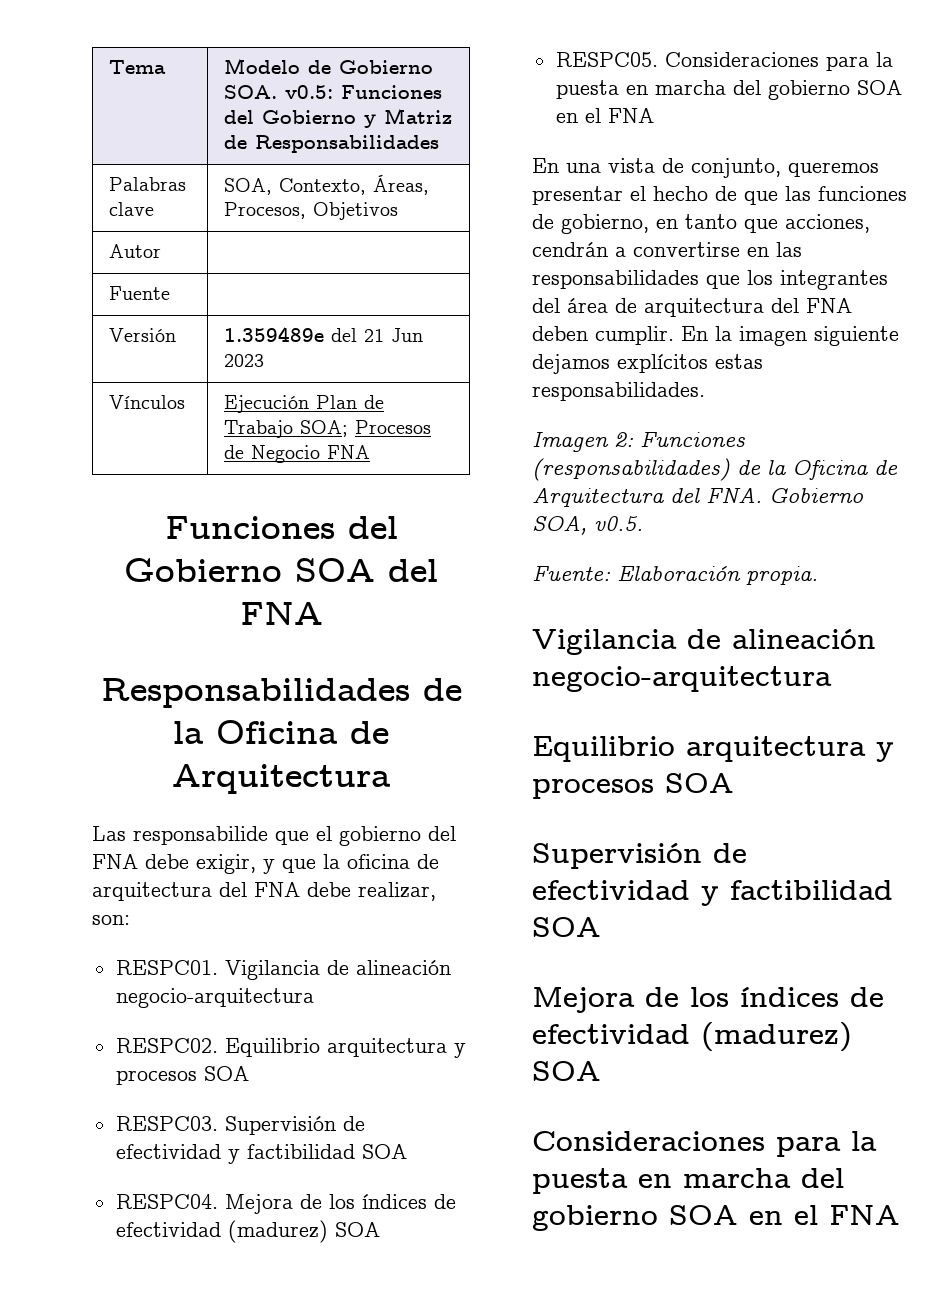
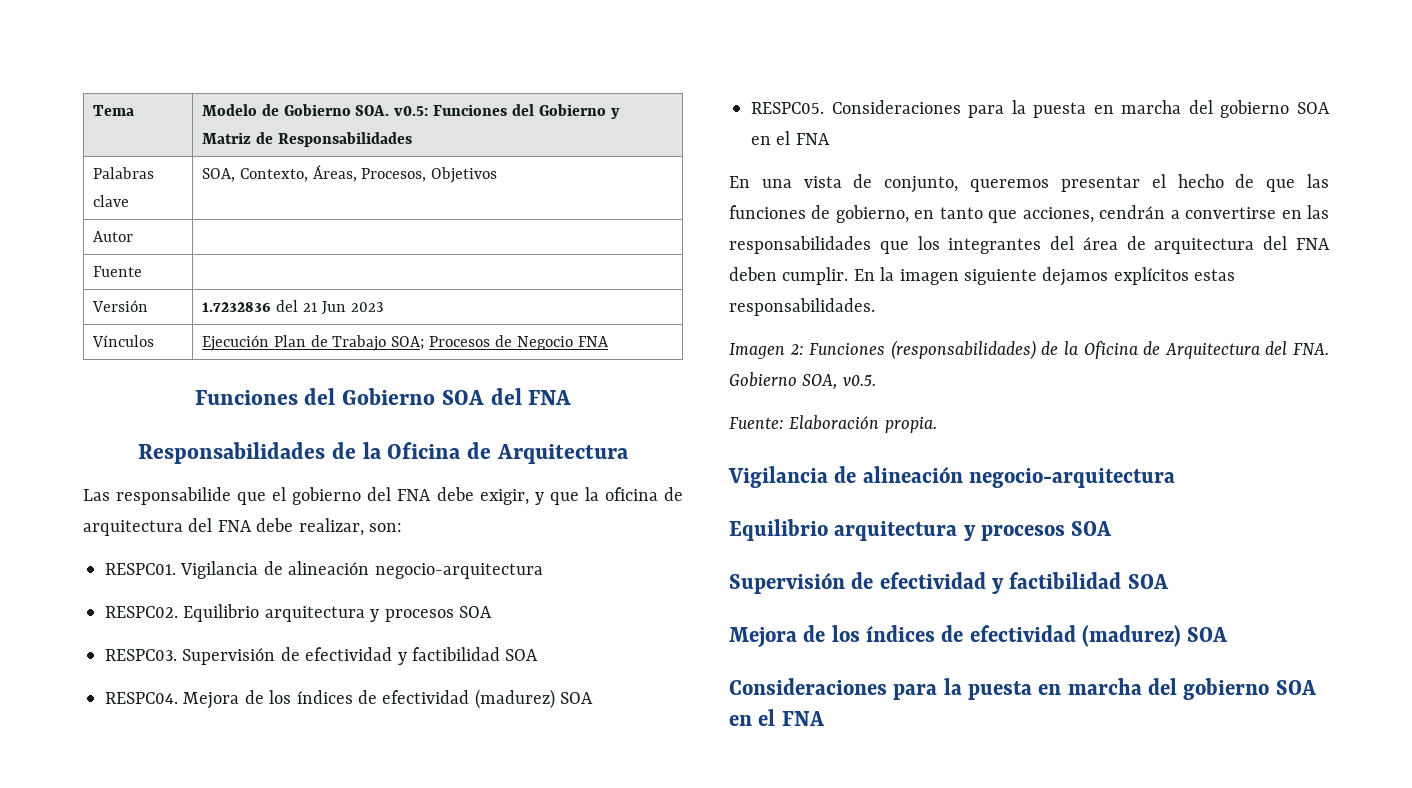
- Versión | 1.359489e del 21 Jun 2023
+ Versión | 1.7232836 del 21 Jun 2023

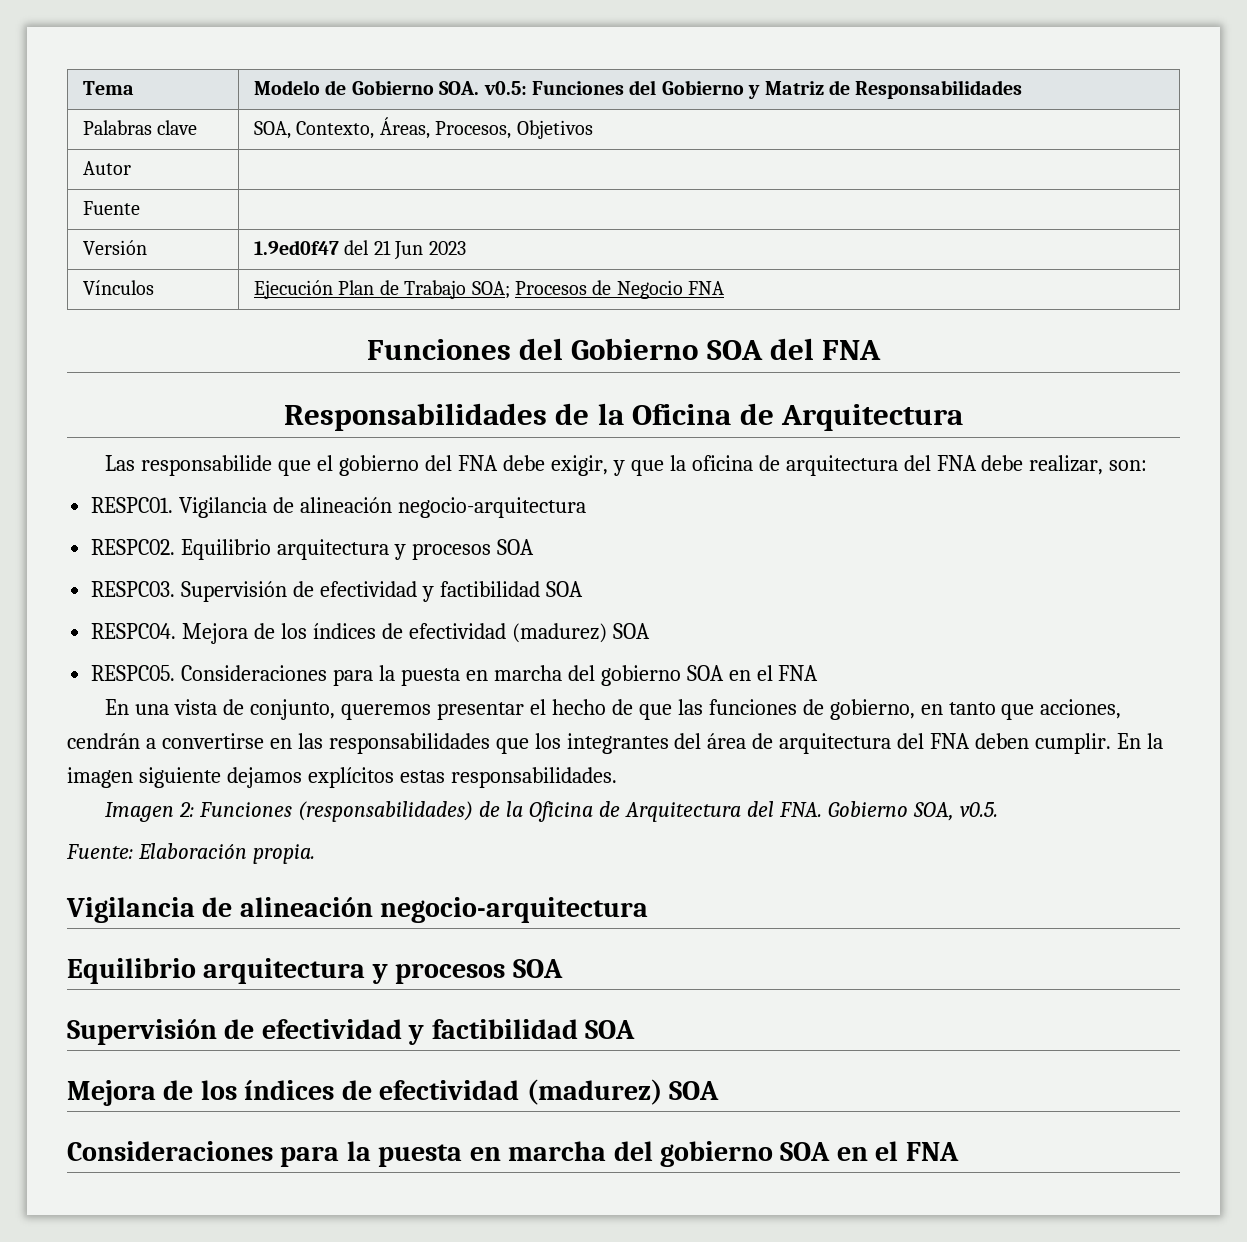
- Versión | 1.7232836 del 21 Jun 2023
+ Versión | 1.9ed0f47 del 21 Jun 2023

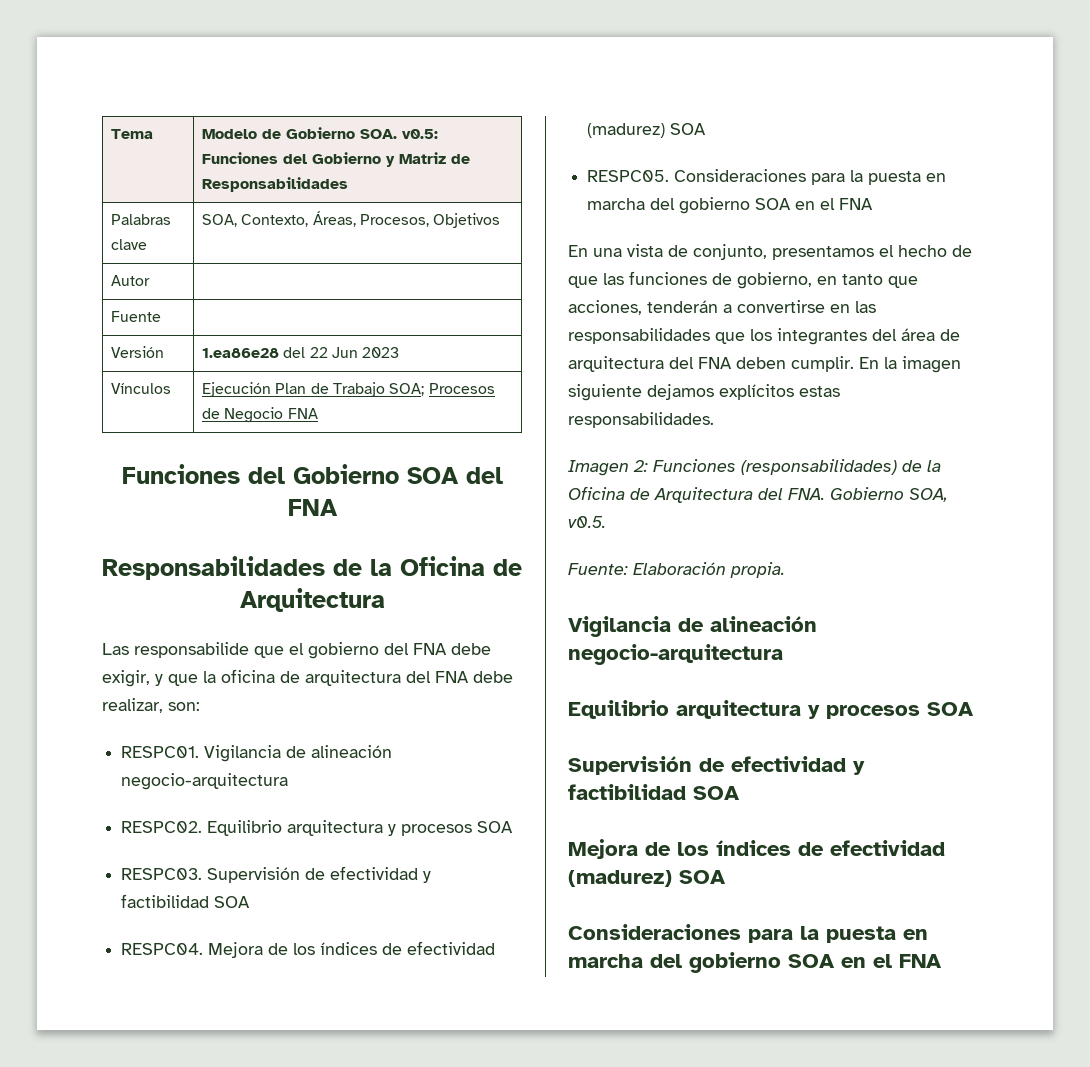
- Versión | 1.9ed0f47 del 21 Jun 2023
+ Versión | 1.ea86e28 del 22 Jun 2023
- En una vista de conjunto, queremos presentar el hecho de que las funciones de gobierno, en tanto que acciones, cendrán a convertirse en las responsabilidades que los integrantes del área de arquitectura del FNA deben cumplir.
+ En una vista de conjunto, presentamos el hecho de que las funciones de gobierno, en tanto que acciones, tenderán a convertirse en las responsabilidades que los integrantes del área de arquitectura del FNA deben cumplir.

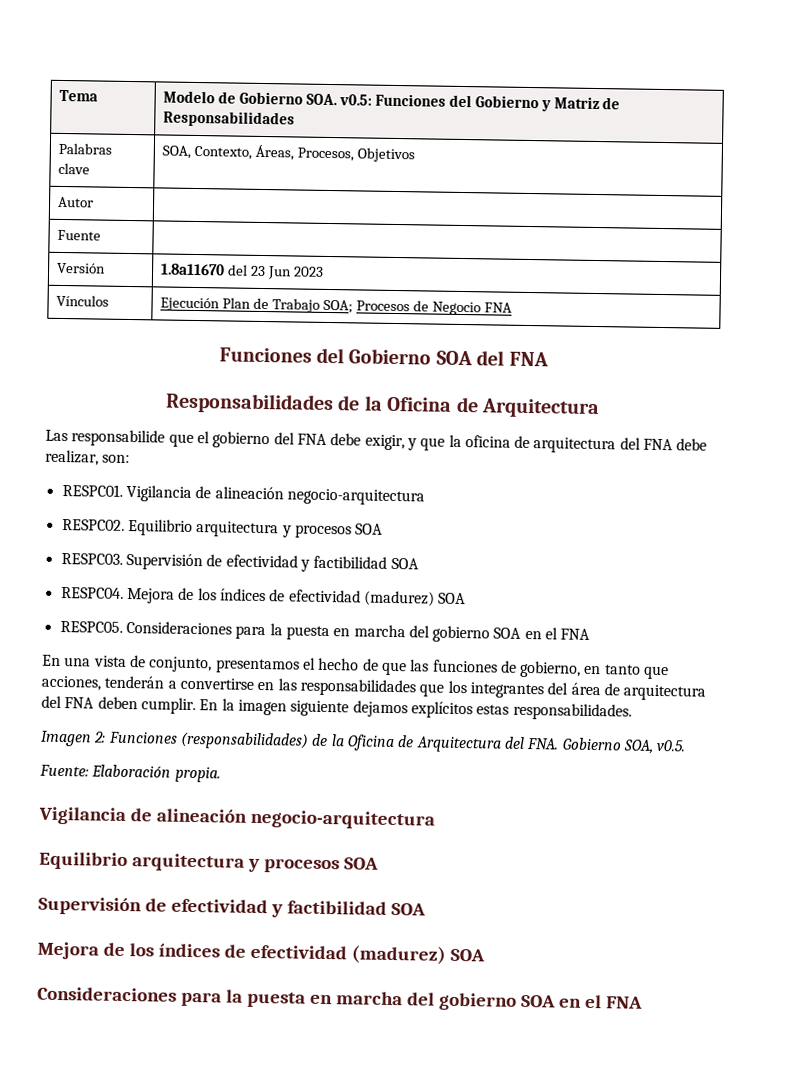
- Versión | 1.ea86e28 del 22 Jun 2023
+ Versión | 1.8a11670 del 23 Jun 2023

